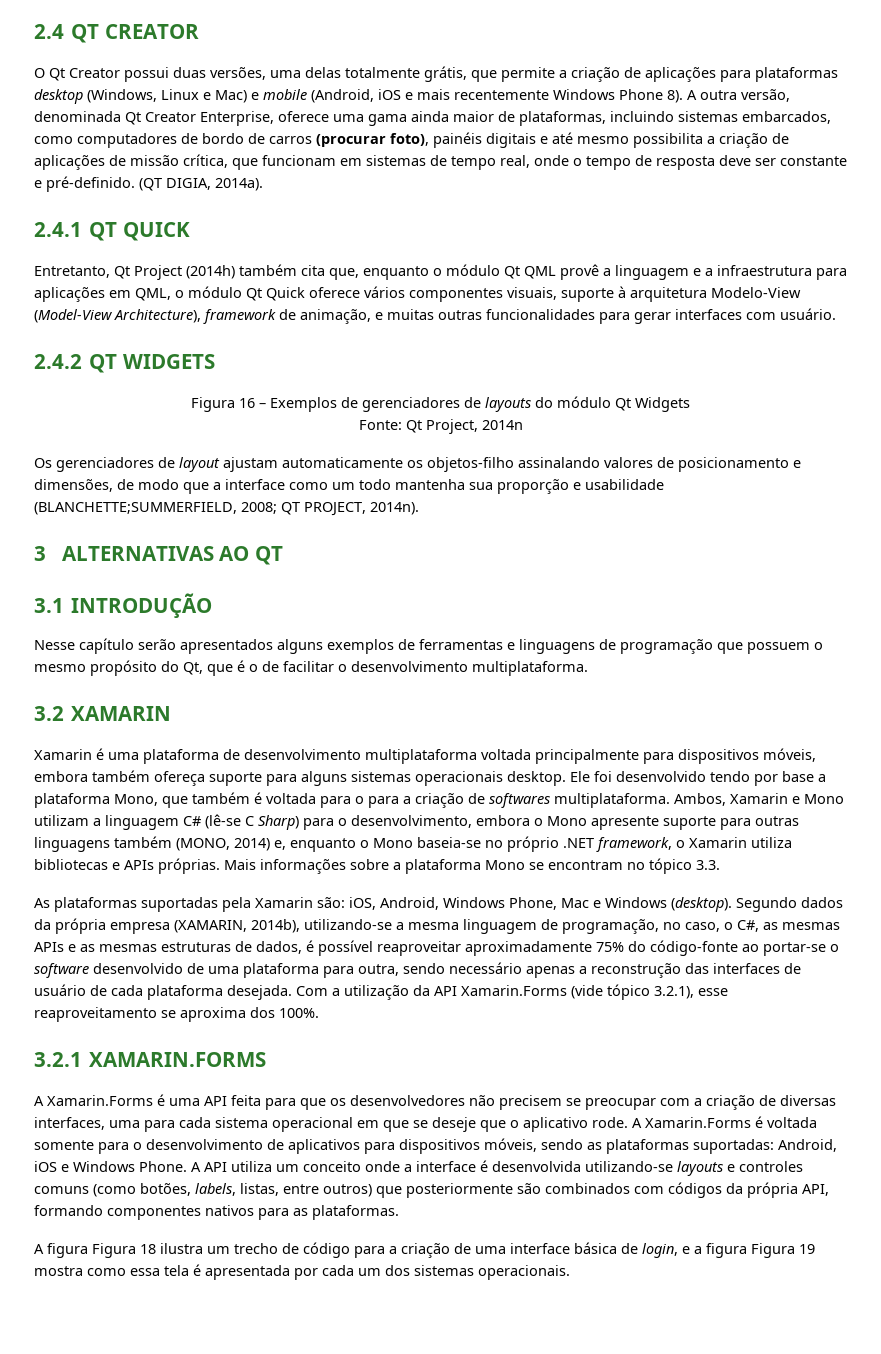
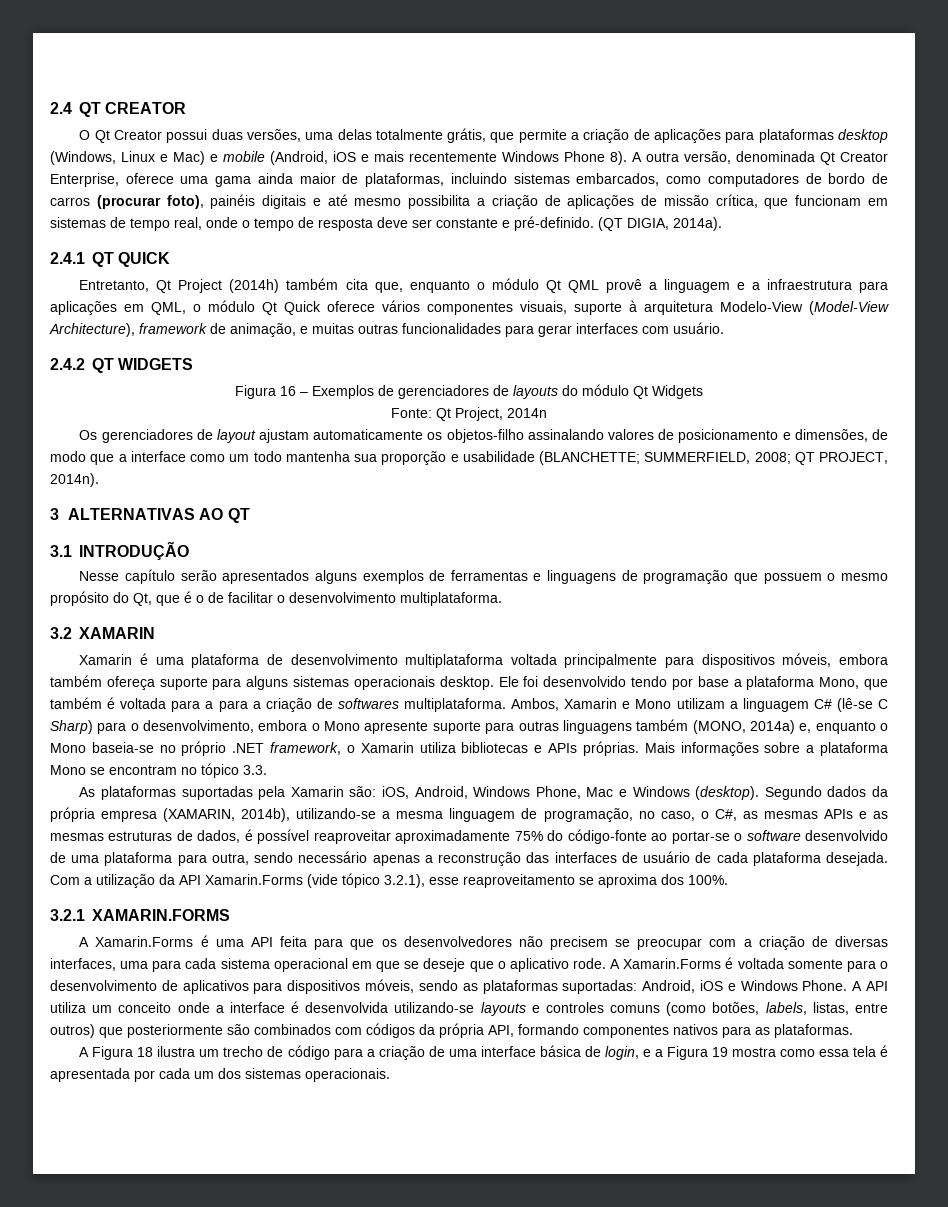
- Os gerenciadores de layout ajustam automaticamente os objetos-filho assinalando valores de posicionamento e dimensões, de modo que a interface como um todo mantenha sua proporção e usabilidade (BLANCHETTE;SUMMERFIELD, 2008; QT PROJECT, 2014n).
+ Os gerenciadores de layout ajustam automaticamente os objetos-filho assinalando valores de posicionamento e dimensões, de modo que a interface como um todo mantenha sua proporção e usabilidade (BLANCHETTE; SUMMERFIELD, 2008; QT PROJECT, 2014n).
- Ele foi desenvolvido tendo por base a plataforma Mono, que também é voltada para o para a criação de softwares multiplataforma.
+ Ele foi desenvolvido tendo por base a plataforma Mono, que também é voltada para a para a criação de softwares multiplataforma.
- Ambos, Xamarin e Mono utilizam a linguagem C# (lê-se C Sharp) para o desenvolvimento, embora o Mono apresente suporte para outras linguagens também (MONO, 2014) e, enquanto o Mono baseia-se no próprio .NET framework, o Xamarin utiliza bibliotecas e APIs próprias.
+ Ambos, Xamarin e Mono utilizam a linguagem C# (lê-se C Sharp) para o desenvolvimento, embora o Mono apresente suporte para outras linguagens também (MONO, 2014a) e, enquanto o Mono baseia-se no próprio .NET framework, o Xamarin utiliza bibliotecas e APIs próprias.
- A figura Figura 18 ilustra um trecho de código para a criação de uma interface básica de login, e a figura Figura 19 mostra como essa tela é apresentada por cada um dos sistemas operacionais.
+ A Figura 18 ilustra um trecho de código para a criação de uma interface básica de login, e a Figura 19 mostra como essa tela é apresentada por cada um dos sistemas operacionais.

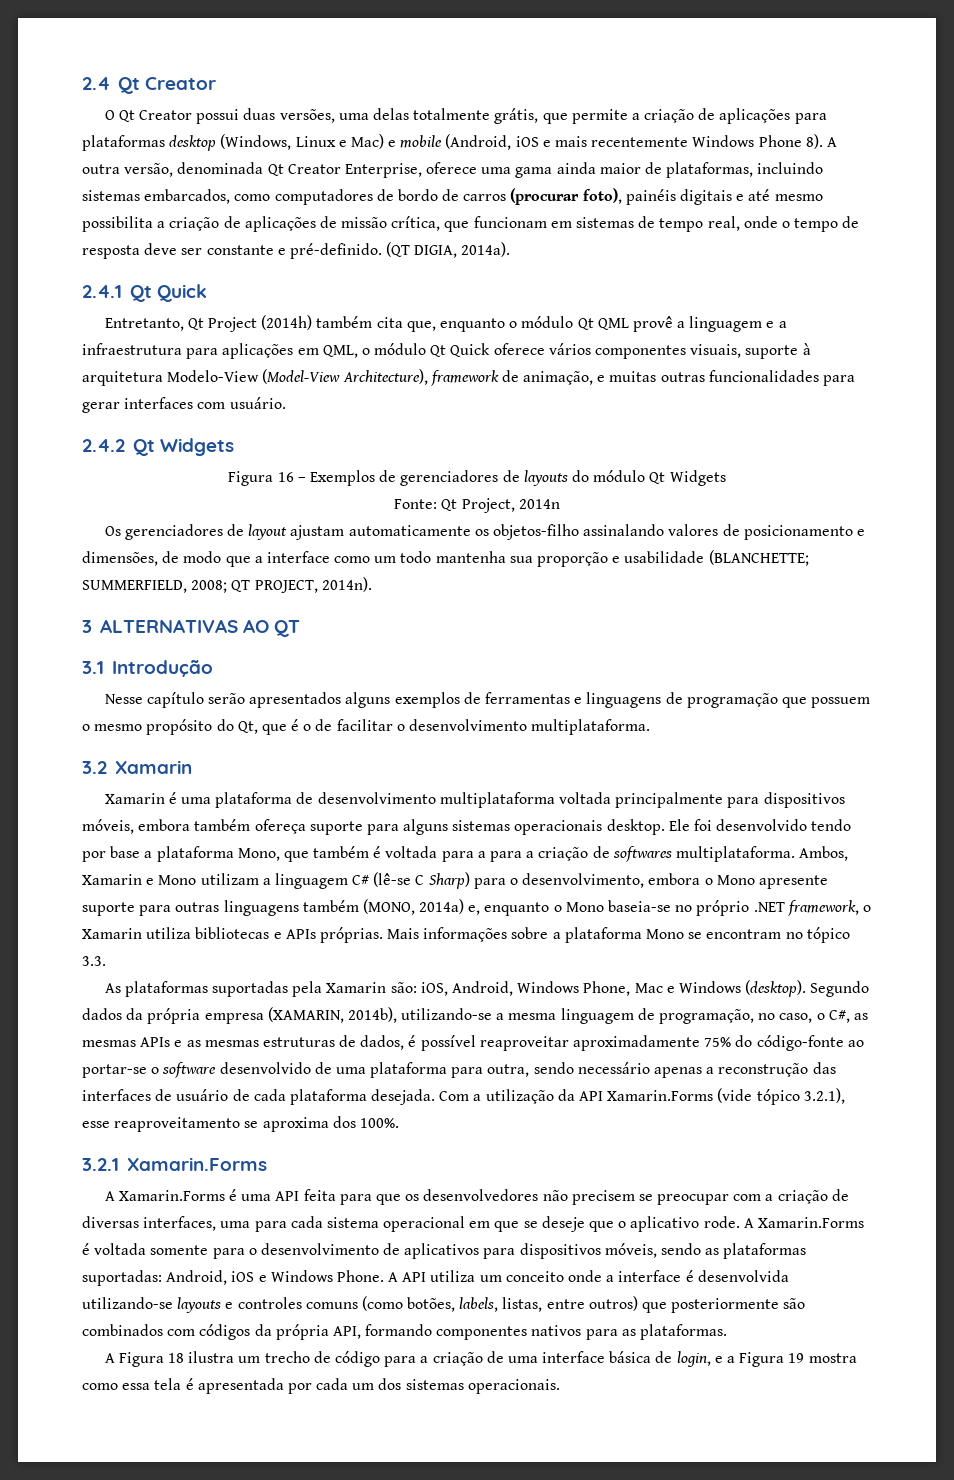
- 2.4 QT CREATOR
+ 2.4 Qt Creator
- 2.4.1 QT QUICK
+ 2.4.1 Qt Quick
- 2.4.2 QT WIDGETS
+ 2.4.2 Qt Widgets
- 3.1 INTRODUÇÃO
+ 3.1 Introdução
- 3.2 XAMARIN
+ 3.2 Xamarin
- 3.2.1 XAMARIN.FORMS
+ 3.2.1 Xamarin.Forms

